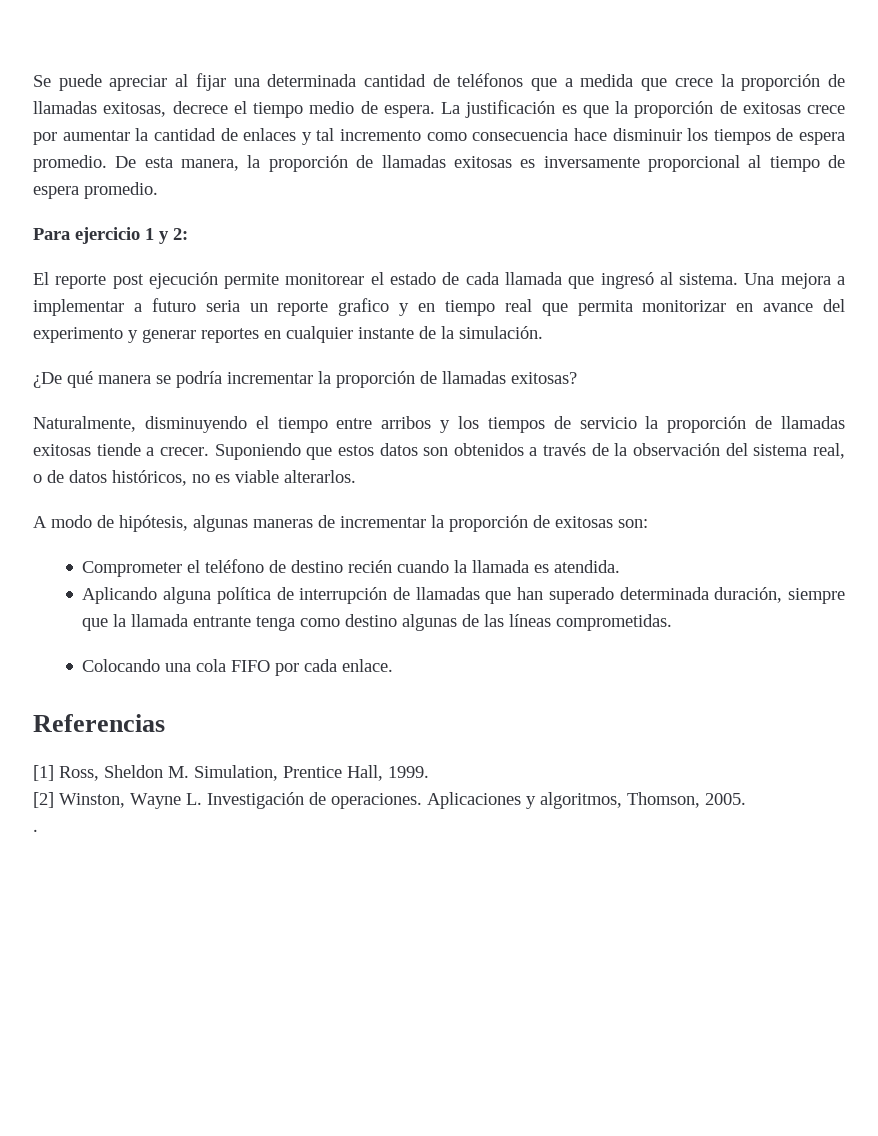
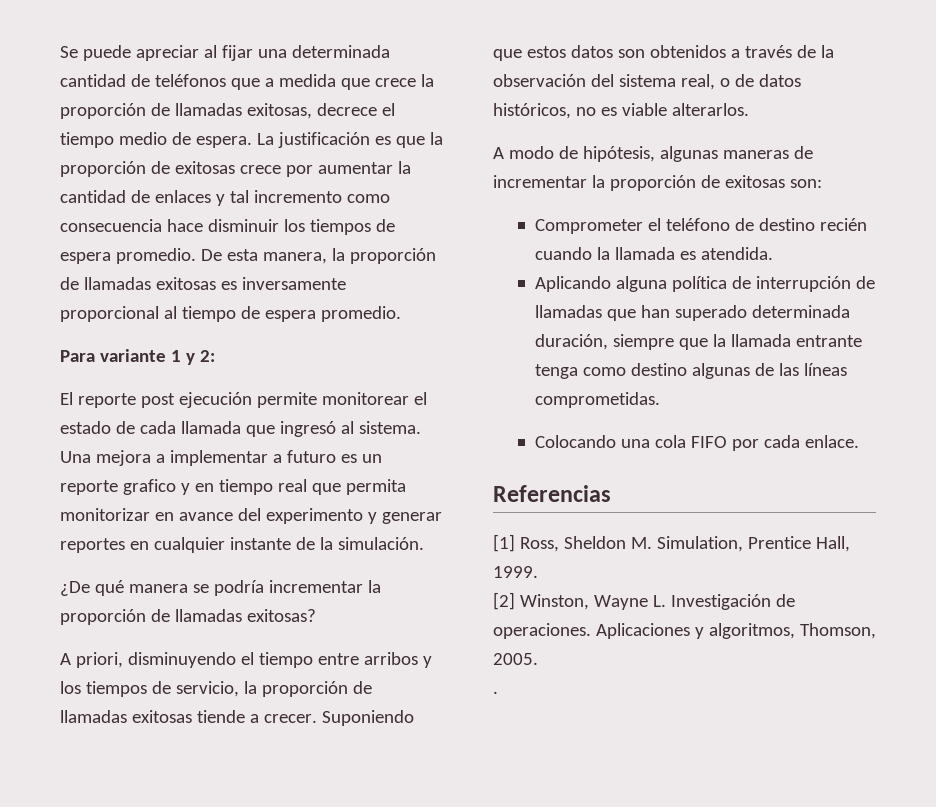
- Para ejercicio 1 y 2:
+ Para variante 1 y 2:
- Una mejora a implementar a futuro seria un reporte grafico y en tiempo real que permita monitorizar en avance del experimento y generar reportes en cualquier instante de la simulación.
+ Una mejora a implementar a futuro es un reporte grafico y en tiempo real que permita monitorizar en avance del experimento y generar reportes en cualquier instante de la simulación.
- Naturalmente, disminuyendo el tiempo entre arribos y los tiempos de servicio la proporción de llamadas exitosas tiende a crecer.
+ A priori, disminuyendo el tiempo entre arribos y los tiempos de servicio, la proporción de llamadas exitosas tiende a crecer.

